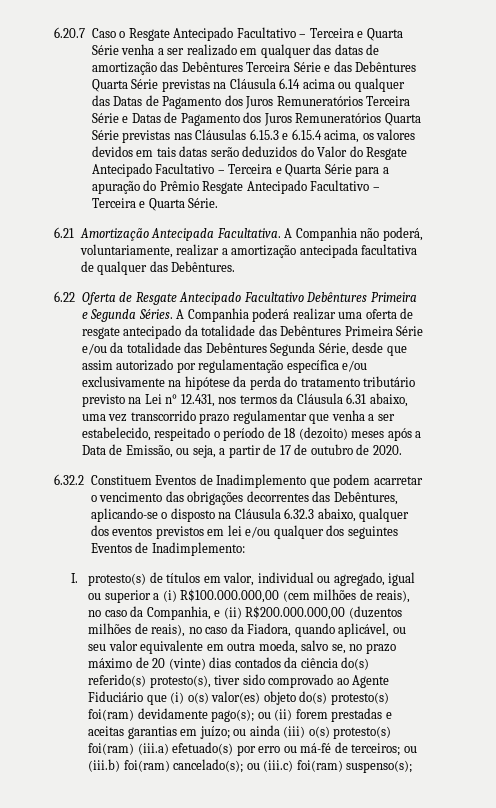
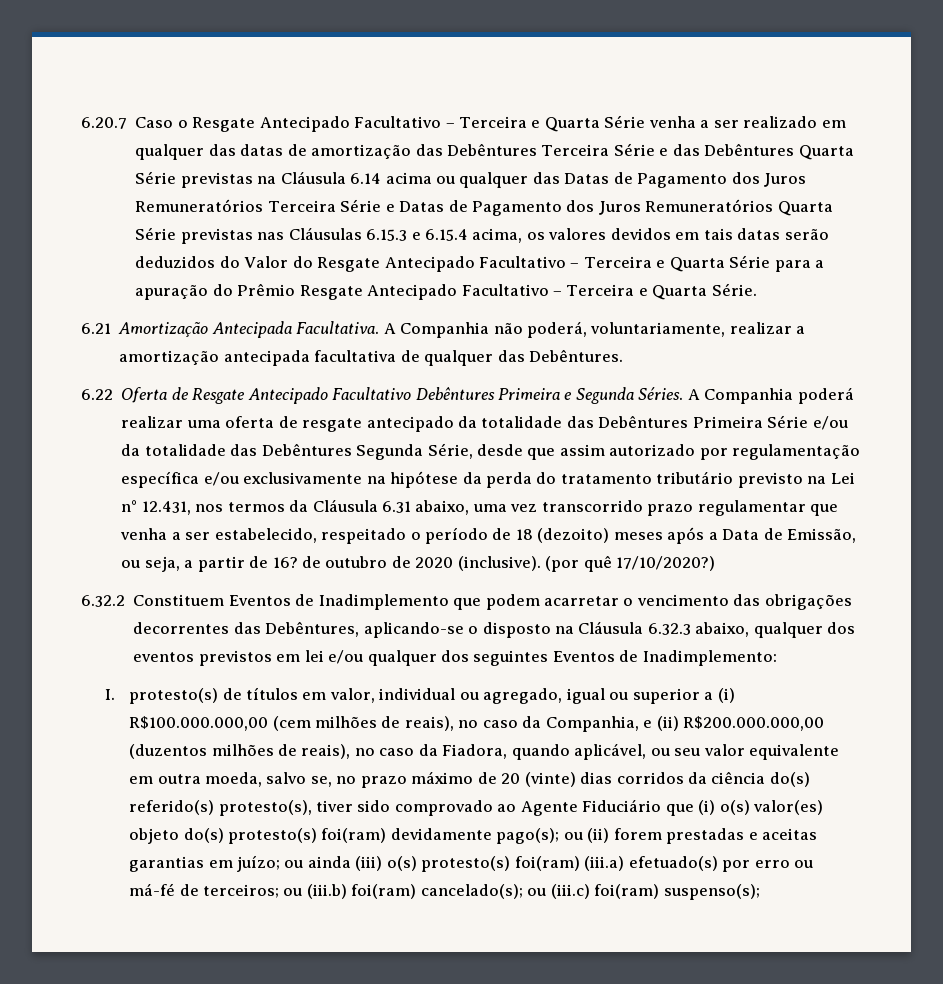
- A Companhia poderá realizar uma oferta de resgate antecipado da totalidade das Debêntures Primeira Série e/ou da totalidade das Debêntures Segunda Série, desde que assim autorizado por regulamentação específica e/ou exclusivamente na hipótese da perda do tratamento tributário previsto na Lei n° 12.431, nos termos da Cláusula 6.31 abaixo, uma vez transcorrido prazo regulamentar que venha a ser estabelecido, respeitado o período de 18 (dezoito) meses após a Data de Emissão, ou seja, a partir de 17 de outubro de 2020.
+ A Companhia poderá realizar uma oferta de resgate antecipado da totalidade das Debêntures Primeira Série e/ou da totalidade das Debêntures Segunda Série, desde que assim autorizado por regulamentação específica e/ou exclusivamente na hipótese da perda do tratamento tributário previsto na Lei n° 12.431, nos termos da Cláusula 6.31 abaixo, uma vez transcorrido prazo regulamentar que venha a ser estabelecido, respeitado o período de 18 (dezoito) meses após a Data de Emissão, ou seja, a partir de 16? de outubro de 2020 (inclusive). (por quê 17/10/2020?)
- I. protesto(s) de títulos em valor, individual ou agregado, igual ou superior a (i) R$100.000.000,00 (cem milhões de reais), no caso da Companhia, e (ii) R$200.000.000,00 (duzentos milhões de reais), no caso da Fiadora, quando aplicável, ou seu valor equivalente em outra moeda, salvo se, no prazo máximo de 20 (vinte) dias contados da ciência do(s) referido(s) protesto(s), tiver sido comprovado ao Agente Fiduciário que (i) o(s) valor(es) objeto do(s) protesto(s) foi(ram) devidamente pago(s);
+ I. protesto(s) de títulos em valor, individual ou agregado, igual ou superior a (i) R$100.000.000,00 (cem milhões de reais), no caso da Companhia, e (ii) R$200.000.000,00 (duzentos milhões de reais), no caso da Fiadora, quando aplicável, ou seu valor equivalente em outra moeda, salvo se, no prazo máximo de 20 (vinte) dias corridos da ciência do(s) referido(s) protesto(s), tiver sido comprovado ao Agente Fiduciário que (i) o(s) valor(es) objeto do(s) protesto(s) foi(ram) devidamente pago(s);

